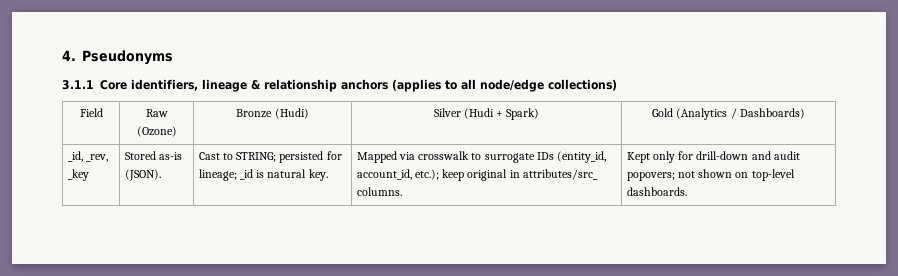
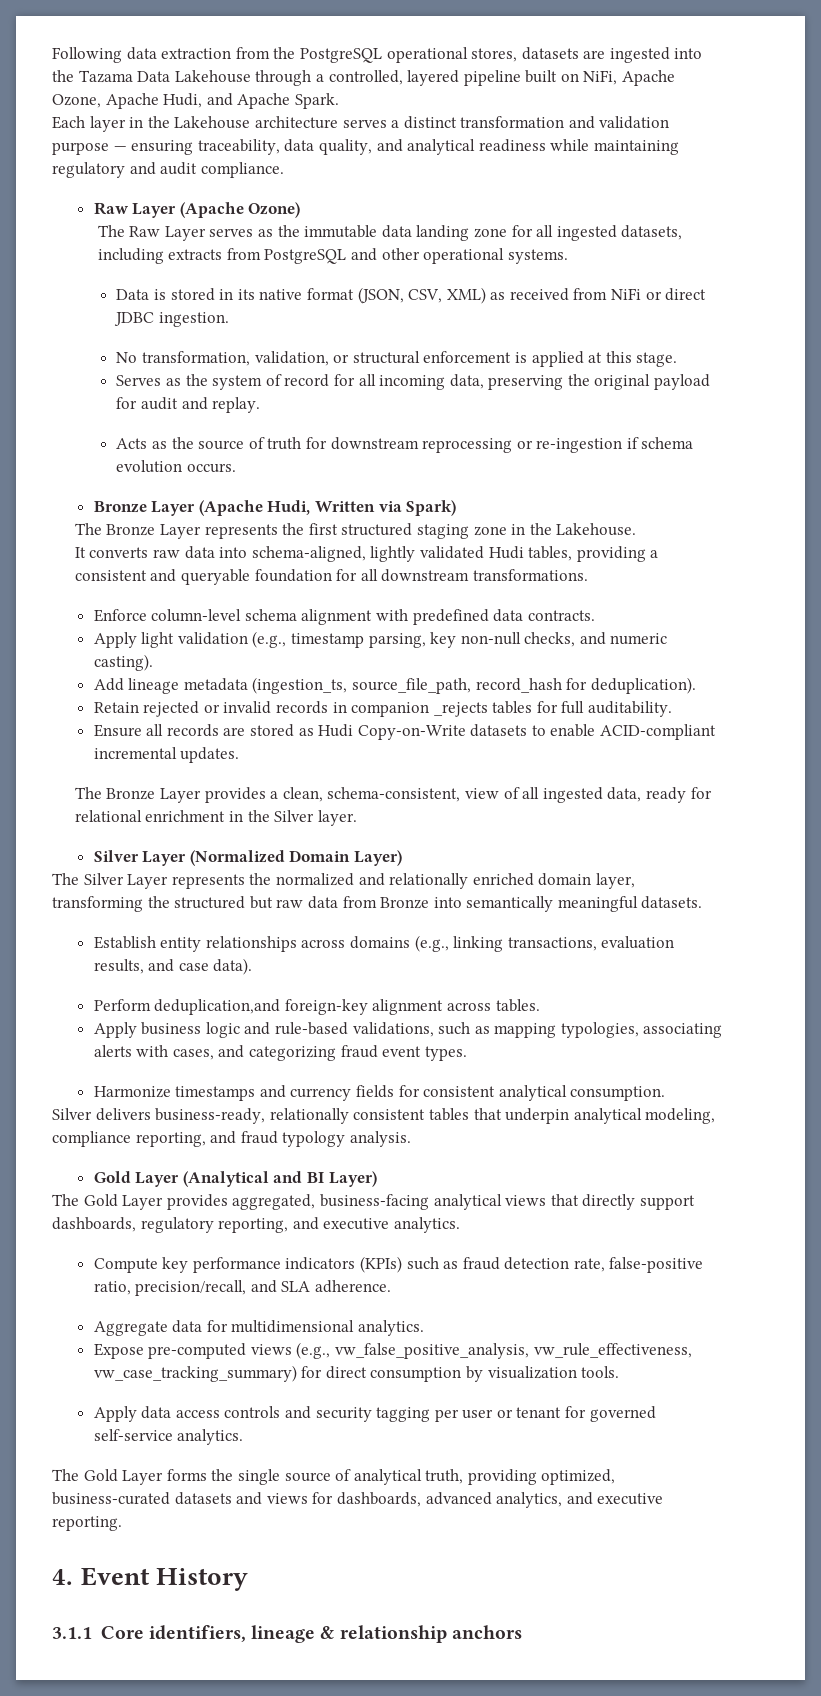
- 4. Pseudonyms
+ Following data extraction from the PostgreSQL operational stores, datasets are ingested into the Tazama Data Lakehouse through a controlled, layered pipeline built on NiFi, Apache Ozone, Apache Hudi, and Apache Spark.
+ Each layer in the Lakehouse architecture serves a distinct transformation and validation purpose — ensuring traceability, data quality, and analytical readiness while maintaining regulatory and audit compliance.
+ Raw Layer (Apache Ozone)
+ The Raw Layer serves as the immutable data landing zone for all ingested datasets, including extracts from PostgreSQL and other operational systems.
+ Data is stored in its native format (JSON, CSV, XML) as received from NiFi or direct JDBC ingestion.
+ No transformation, validation, or structural enforcement is applied at this stage.
+ Serves as the system of record for all incoming data, preserving the original payload for audit and replay.
+ Acts as the source of truth for downstream reprocessing or re-ingestion if schema evolution occurs.
+ Bronze Layer (Apache Hudi, Written via Spark)
+ The Bronze Layer represents the first structured staging zone in the Lakehouse.
+ It converts raw data into schema-aligned, lightly validated Hudi tables, providing a consistent and queryable foundation for all downstream transformations.
+ Enforce column-level schema alignment with predefined data contracts.
+ Apply light validation (e.g., timestamp parsing, key non-null checks, and numeric casting).
+ Add lineage metadata (ingestion_ts, source_file_path, record_hash for deduplication).
+ Retain rejected or invalid records in companion _rejects tables for full auditability.
+ Ensure all records are stored as Hudi Copy-on-Write datasets to enable ACID-compliant incremental updates.
+ The Bronze Layer provides a clean, schema-consistent, view of all ingested data, ready for relational enrichment in the Silver layer.
+ Silver Layer (Normalized Domain Layer)
+ The Silver Layer represents the normalized and relationally enriched domain layer, transforming the structured but raw data from Bronze into semantically meaningful datasets.
+ Establish entity relationships across domains (e.g., linking transactions, evaluation results, and case data).
+ Perform deduplication,and foreign-key alignment across tables.
+ Apply business logic and rule-based validations, such as mapping typologies, associating alerts with cases, and categorizing fraud event types.
+ Harmonize timestamps and currency fields for consistent analytical consumption.
+ Silver delivers business-ready, relationally consistent tables that underpin analytical modeling, compliance reporting, and fraud typology analysis.
+ Gold Layer (Analytical and BI Layer)
+ The Gold Layer provides aggregated, business-facing analytical views that directly support dashboards, regulatory reporting, and executive analytics.
+ Compute key performance indicators (KPIs) such as fraud detection rate, false-positive ratio, precision/recall, and SLA adherence.
+ Aggregate data for multidimensional analytics.
+ Expose pre-computed views (e.g., vw_false_positive_analysis, vw_rule_effectiveness, vw_case_tracking_summary) for direct consumption by visualization tools.
+ Apply data access controls and security tagging per user or tenant for governed self-service analytics.
+ The Gold Layer forms the single source of analytical truth, providing optimized, business-curated datasets and views for dashboards, advanced analytics, and executive reporting.
+ 4. Event History
- 3.1.1 Core identifiers, lineage & relationship anchors (applies to all node/edge collections)
- Field | Raw (Ozone) | Bronze (Hudi) | Silver (Hudi + Spark) | Gold (Analytics / Dashboards)
- _id, _rev, _key | Stored as-is (JSON). | Cast to STRING; persisted for lineage; _id is natural key. | Mapped via crosswalk to surrogate IDs (entity_id, account_id, etc.); keep original in attributes/src_ columns. | Kept only for drill-down and audit popovers; not shown on top-level dashboards.
+ 3.1.1 Core identifiers, lineage & relationship anchors

